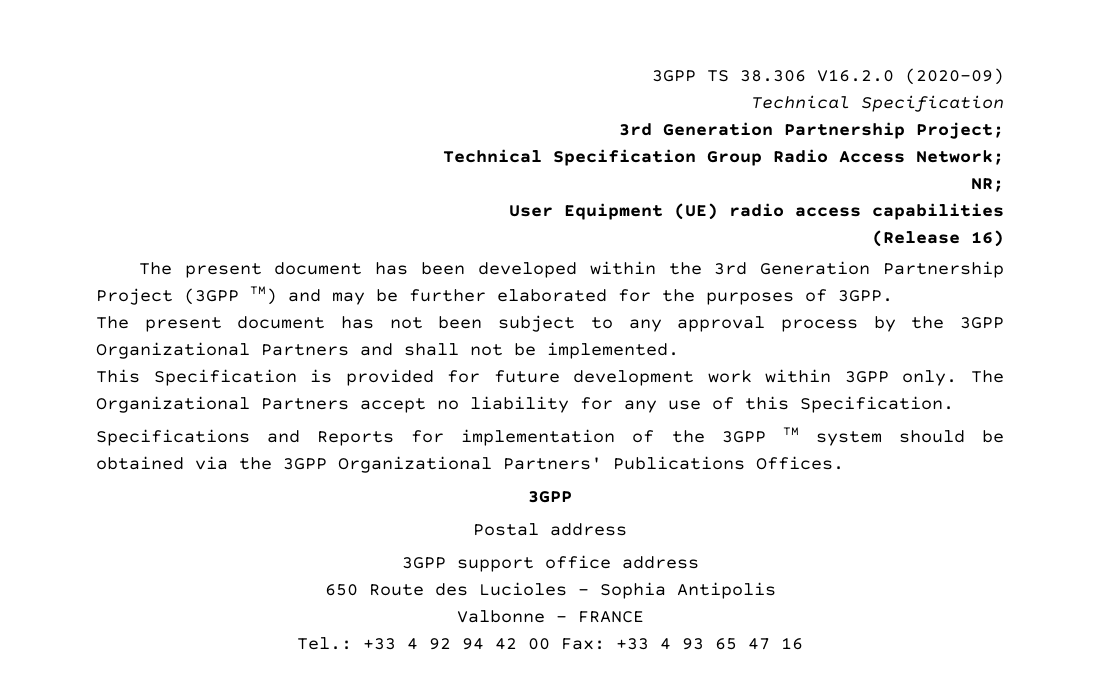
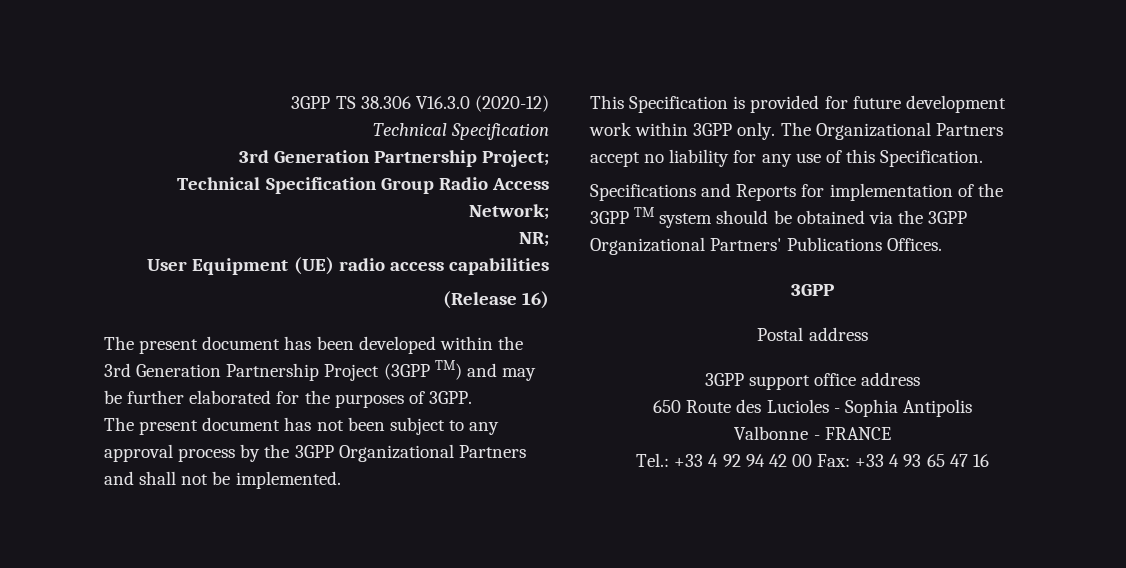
- 3GPP TS 38.306 V16.2.0 (2020-09)
+ 3GPP TS 38.306 V16.3.0 (2020-12)

